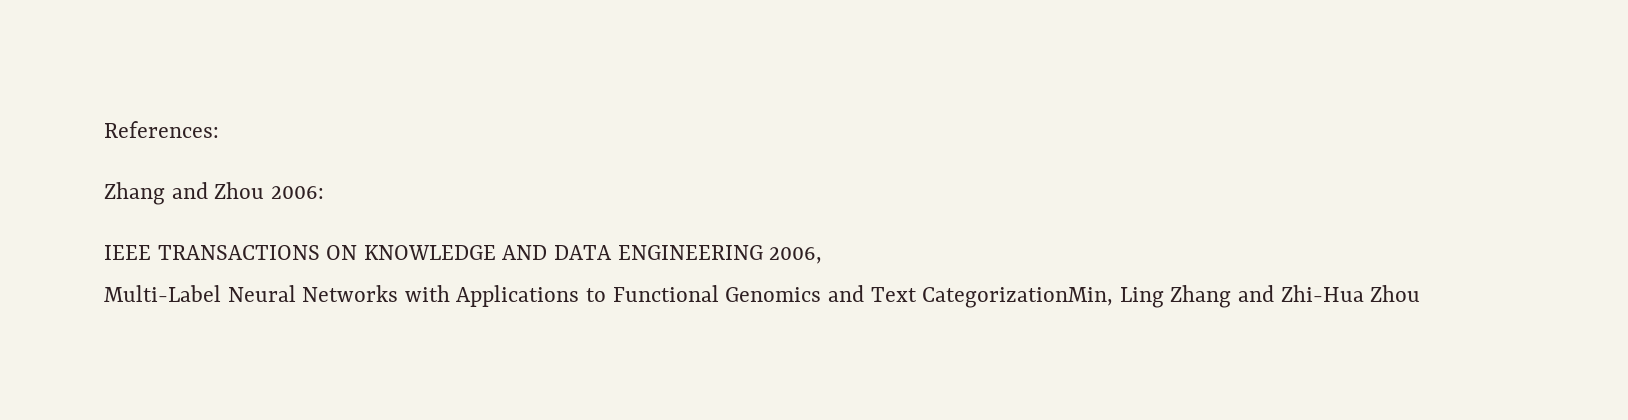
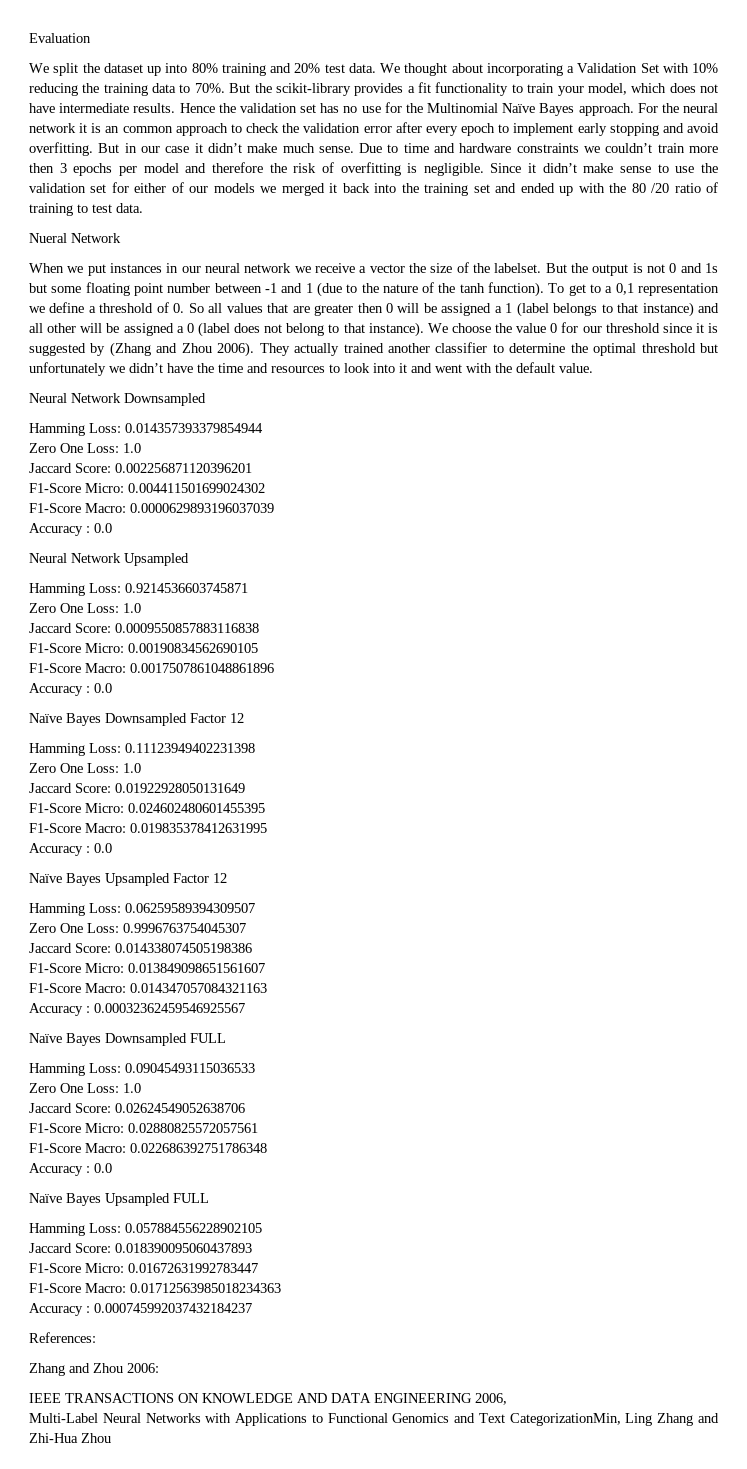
+ Evaluation
+ We split the dataset up into 80% training and 20% test data. We thought about incorporating a Validation Set with 10% reducing the training data to 70%. But the scikit-library provides a fit functionality to train your model, which does not have intermediate results. Hence the validation set has no use for the Multinomial Naïve Bayes approach. For the neural network it is an common approach to check the validation error after every epoch to implement early stopping and avoid overfitting. But in our case it didn’t make much sense. Due to time and hardware constraints we couldn’t train more then 3 epochs per model and therefore the risk of overfitting is negligible. Since it didn’t make sense to use the validation set for either of our models we merged it back into the training set and ended up with the 80 /20 ratio of training to test data.
+ Nueral Network
+ When we put instances in our neural network we receive a vector the size of the labelset. But the output is not 0 and 1s but some floating point number between -1 and 1 (due to the nature of the tanh function). To get to a 0,1 representation we define a threshold of 0. So all values that are greater then 0 will be assigned a 1 (label belongs to that instance) and all other will be assigned a 0 (label does not belong to that instance). We choose the value 0 for our threshold since it is suggested by (Zhang and Zhou 2006). They actually trained another classifier to determine the optimal threshold but unfortunately we didn’t have the time and resources to look into it and went with the default value.
+ Neural Network Downsampled
+ Hamming Loss: 0.014357393379854944
+ Zero One Loss: 1.0
+ Jaccard Score: 0.002256871120396201
+ F1-Score Micro: 0.004411501699024302
+ F1-Score Macro: 0.0000629893196037039
+ Accuracy : 0.0
+ Neural Network Upsampled
+ Hamming Loss: 0.9214536603745871
+ Zero One Loss: 1.0
+ Jaccard Score: 0.0009550857883116838
+ F1-Score Micro: 0.00190834562690105
+ F1-Score Macro: 0.0017507861048861896
+ Accuracy : 0.0
+ Naïve Bayes Downsampled Factor 12
+ Hamming Loss: 0.11123949402231398
+ Zero One Loss: 1.0
+ Jaccard Score: 0.01922928050131649
+ F1-Score Micro: 0.024602480601455395
+ F1-Score Macro: 0.019835378412631995
+ Accuracy : 0.0
+ Naïve Bayes Upsampled Factor 12
+ Hamming Loss: 0.06259589394309507
+ Zero One Loss: 0.9996763754045307
+ Jaccard Score: 0.014338074505198386
+ F1-Score Micro: 0.013849098651561607
+ F1-Score Macro: 0.014347057084321163
+ Accuracy : 0.00032362459546925567
+ Naïve Bayes Downsampled FULL
+ Hamming Loss: 0.09045493115036533
+ Zero One Loss: 1.0
+ Jaccard Score: 0.02624549052638706
+ F1-Score Micro: 0.02880825572057561
+ F1-Score Macro: 0.022686392751786348
+ Accuracy : 0.0
+ Naïve Bayes Upsampled FULL
+ Hamming Loss: 0.057884556228902105
+ Jaccard Score: 0.018390095060437893
+ F1-Score Micro: 0.01672631992783447
+ F1-Score Macro: 0.01712563985018234363
+ Accuracy : 0.000745992037432184237

